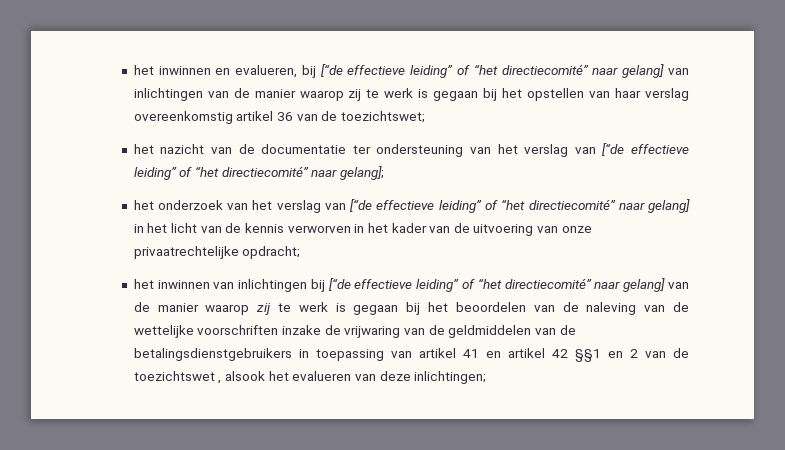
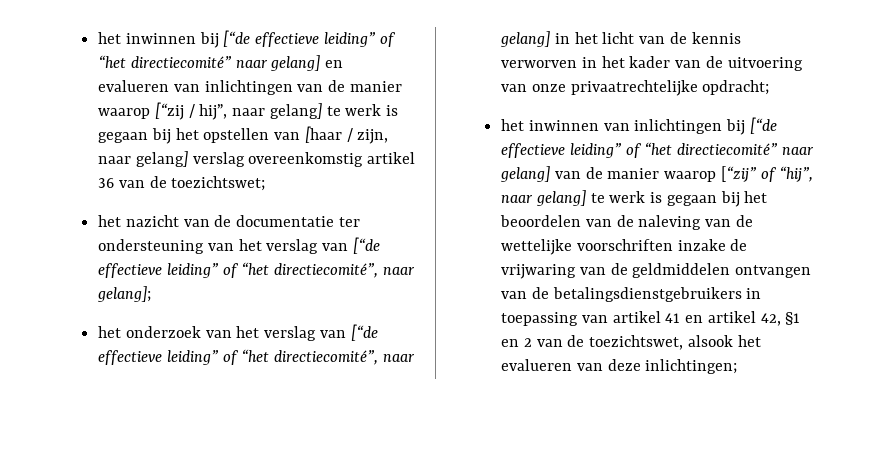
- het inwinnen en evalueren, bij [“de effectieve leiding” of “het directiecomité” naar gelang] van inlichtingen van de manier waarop zij te werk is gegaan bij het opstellen van haar verslag overeenkomstig artikel 36 van de toezichtswet;
+ het inwinnen bij [“de effectieve leiding” of “het directiecomité” naar gelang] en evalueren van inlichtingen van de manier waarop [“zij / hij”, naar gelang] te werk is gegaan bij het opstellen van [haar / zijn, naar gelang] verslag overeenkomstig artikel 36 van de toezichtswet;
- het nazicht van de documentatie ter ondersteuning van het verslag van [“de effectieve leiding” of “het directiecomité” naar gelang];
+ het nazicht van de documentatie ter ondersteuning van het verslag van [“de effectieve leiding” of “het directiecomité”, naar gelang];
- het onderzoek van het verslag van [“de effectieve leiding” of “het directiecomité” naar gelang] in het licht van de kennis verworven in het kader van de uitvoering van onze privaatrechtelijke opdracht;
+ het onderzoek van het verslag van [“de effectieve leiding” of “het directiecomité”, naar gelang] in het licht van de kennis verworven in het kader van de uitvoering van onze privaatrechtelijke opdracht;
- het inwinnen van inlichtingen bij [“de effectieve leiding” of “het directiecomité” naar gelang] van de manier waarop zij te werk is gegaan bij het beoordelen van de naleving van de wettelijke voorschriften inzake de vrijwaring van de geldmiddelen van de betalingsdienstgebruikers in toepassing van artikel 41 en artikel 42 §§1 en 2 van de toezichtswet , alsook het evalueren van deze inlichtingen;
+ het inwinnen van inlichtingen bij [“de effectieve leiding” of “het directiecomité” naar gelang] van de manier waarop [“zij” of “hij”, naar gelang] te werk is gegaan bij het beoordelen van de naleving van de wettelijke voorschriften inzake de vrijwaring van de geldmiddelen ontvangen van de betalingsdienstgebruikers in toepassing van artikel 41 en artikel 42, §1 en 2 van de toezichtswet, alsook het evalueren van deze inlichtingen;

